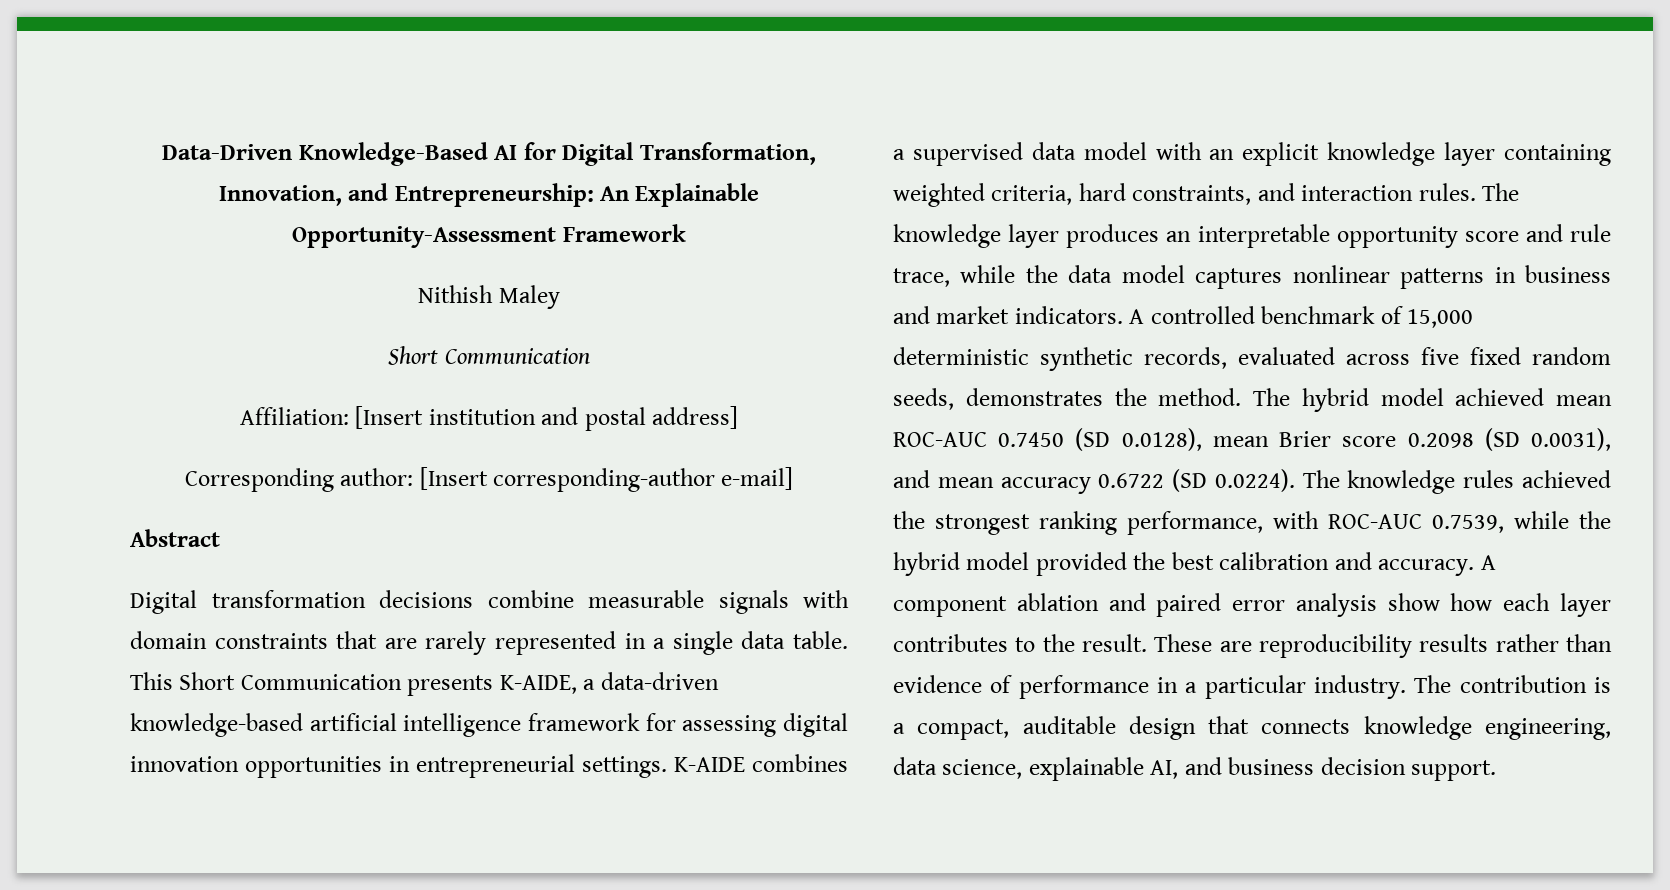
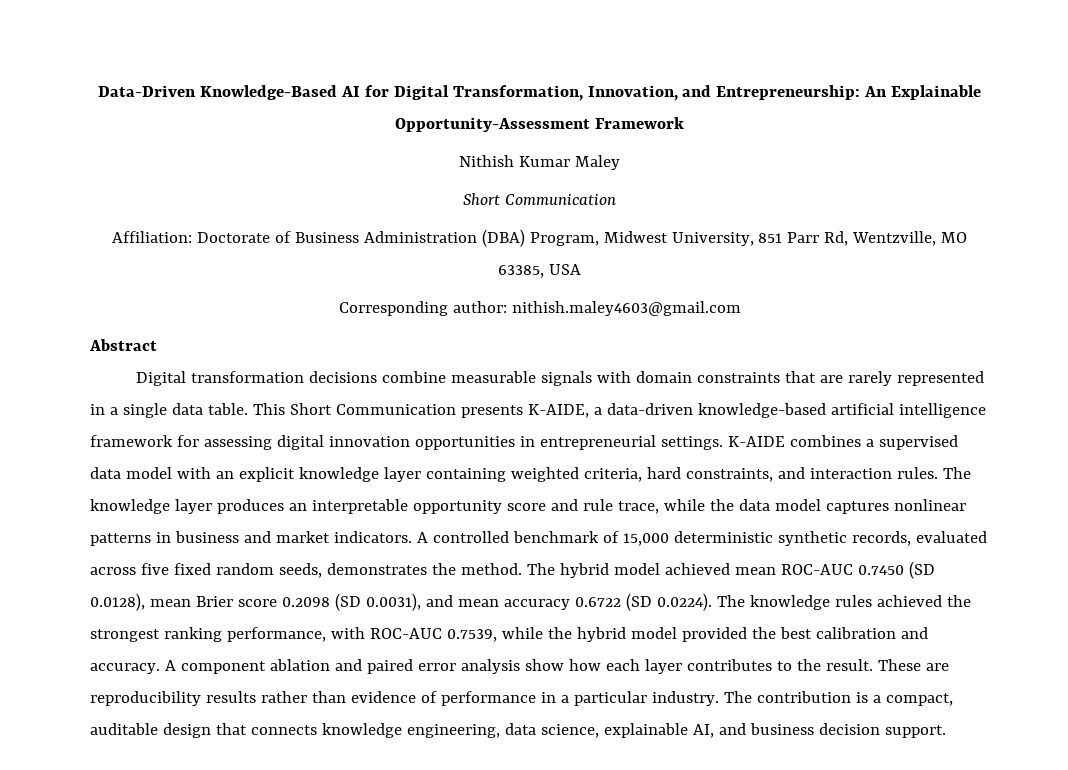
- Nithish Maley
+ Nithish Kumar Maley
- Affiliation: [Insert institution and postal address]
+ Affiliation: Doctorate of Business Administration (DBA) Program, Midwest University, 851 Parr Rd, Wentzville, MO 63385, USA
- Corresponding author: [Insert corresponding-author e-mail]
+ Corresponding author: nithish.maley4603@gmail.com

